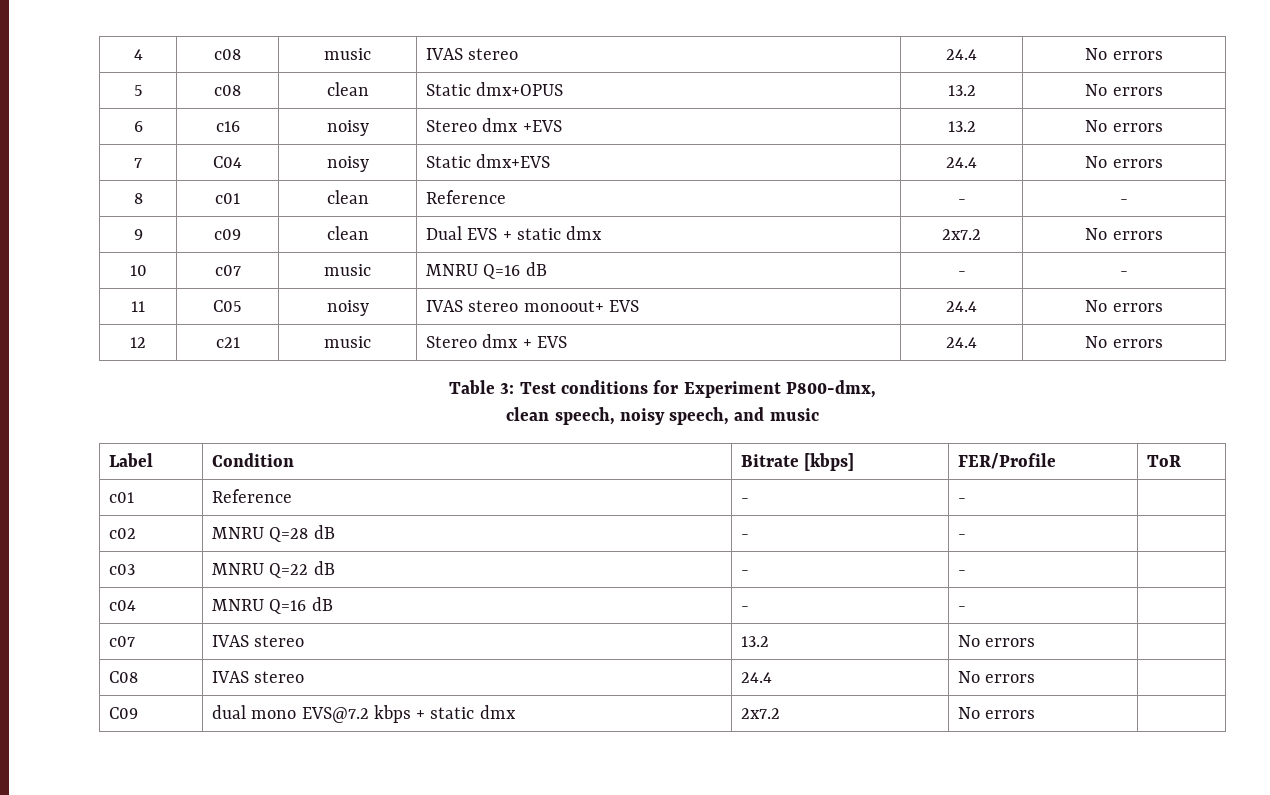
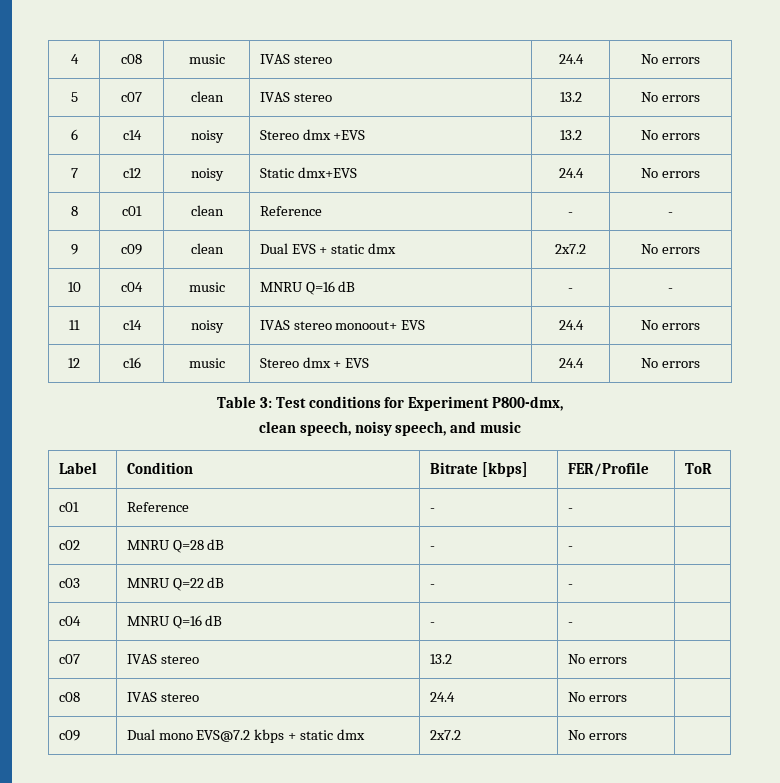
- 5 | c08 | clean | Static dmx+OPUS | 13.2 | No errors
+ 5 | c07 | clean | IVAS stereo | 13.2 | No errors
- 6 | c16 | noisy | Stereo dmx +EVS | 13.2 | No errors
+ 6 | c14 | noisy | Stereo dmx +EVS | 13.2 | No errors
- 7 | C04 | noisy | Static dmx+EVS | 24.4 | No errors
+ 7 | c12 | noisy | Static dmx+EVS | 24.4 | No errors
- 10 | c07 | music | MNRU Q=16 dB | - | -
+ 10 | c04 | music | MNRU Q=16 dB | - | -
- 11 | C05 | noisy | IVAS stereo monoout+ EVS | 24.4 | No errors
+ 11 | c14 | noisy | IVAS stereo monoout+ EVS | 24.4 | No errors
- 12 | c21 | music | Stereo dmx + EVS | 24.4 | No errors
+ 12 | c16 | music | Stereo dmx + EVS | 24.4 | No errors
- C08 | IVAS stereo | 24.4 | No errors |
+ c08 | IVAS stereo | 24.4 | No errors |
- C09 | dual mono EVS@7.2 kbps + static dmx | 2x7.2 | No errors |
+ c09 | Dual mono EVS@7.2 kbps + static dmx | 2x7.2 | No errors |

